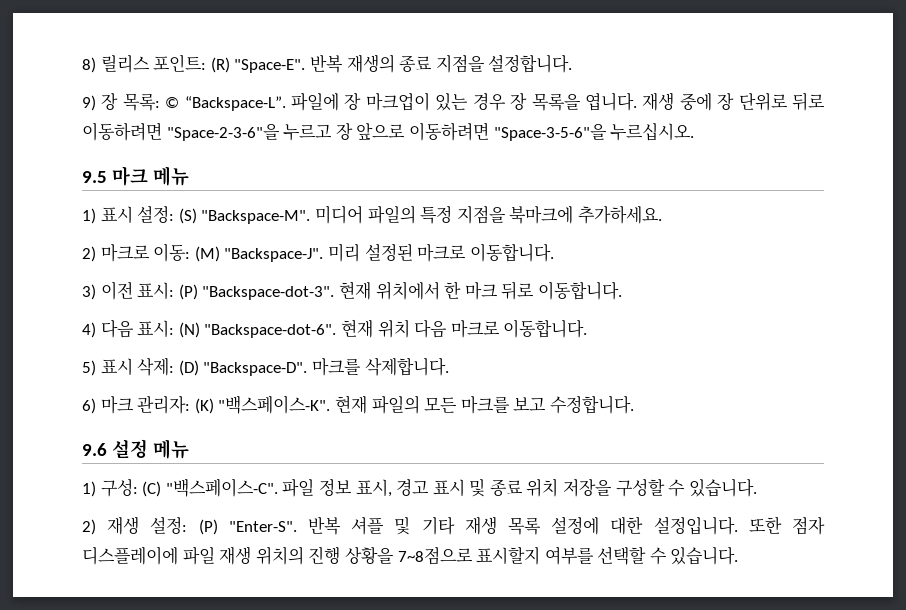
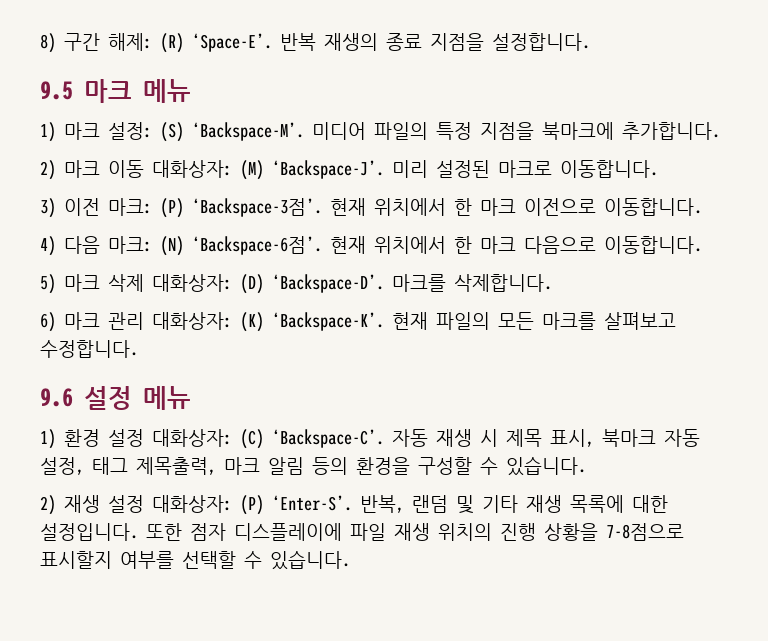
- 8) 릴리스 포인트: (R) "Space-E".
+ 8) 구간 해제: (R) ‘Space-E’.
- 9) 장 목록: © “Backspace-L”. 파일에 장 마크업이 있는 경우 장 목록을 엽니다. 재생 중에 장 단위로 뒤로 이동하려면 "Space-2-3-6"을 누르고 장 앞으로 이동하려면 "Space-3-5-6"을 누르십시오.
- 1) 표시 설정: (S) "Backspace-M".
+ 1) 마크 설정: (S) ‘Backspace-M’.
- 미디어 파일의 특정 지점을 북마크에 추가하세요.
- 2) 마크로 이동: (M) "Backspace-J".
+ 미디어 파일의 특정 지점을 북마크에 추가합니다.
+ 2) 마크 이동 대화상자: (M) ‘Backspace-J’.
- 3) 이전 표시: (P) "Backspace-dot-3". 현재 위치에서 한 마크 뒤로 이동합니다.
+ 3) 이전 마크: (P) ‘Backspace-3점’. 현재 위치에서 한 마크 이전으로 이동합니다.
- 4) 다음 표시: (N) "Backspace-dot-6". 현재 위치 다음 마크로 이동합니다.
- 5) 표시 삭제: (D) "Backspace-D".
+ 4) 다음 마크: (N) ‘Backspace-6점’. 현재 위치에서 한 마크 다음으로 이동합니다.
+ 5) 마크 삭제 대화상자: (D) ‘Backspace-D’.
- 6) 마크 관리자: (K) "백스페이스-K".
+ 6) 마크 관리 대화상자: (K) ‘Backspace-K’.
- 현재 파일의 모든 마크를 보고 수정합니다.
+ 현재 파일의 모든 마크를 살펴보고 수정합니다.
- 1) 구성: (C) "백스페이스-C". 파일 정보 표시, 경고 표시 및 종료 위치 저장을 구성할 수 있습니다.
+ 1) 환경 설정 대화상자: (C) ‘Backspace-C’. 자동 재생 시 제목 표시, 북마크 자동 설정, 태그 제목출력, 마크 알림 등의 환경을 구성할 수 있습니다.
- 2) 재생 설정: (P) "Enter-S". 반복 셔플 및 기타 재생 목록 설정에 대한 설정입니다.
+ 2) 재생 설정 대화상자: (P) ‘Enter-S’. 반복, 랜덤 및 기타 재생 목록에 대한 설정입니다.
- 또한 점자 디스플레이에 파일 재생 위치의 진행 상황을 7~8점으로 표시할지 여부를 선택할 수 있습니다.
+ 또한 점자 디스플레이에 파일 재생 위치의 진행 상황을 7-8점으로 표시할지 여부를 선택할 수 있습니다.

